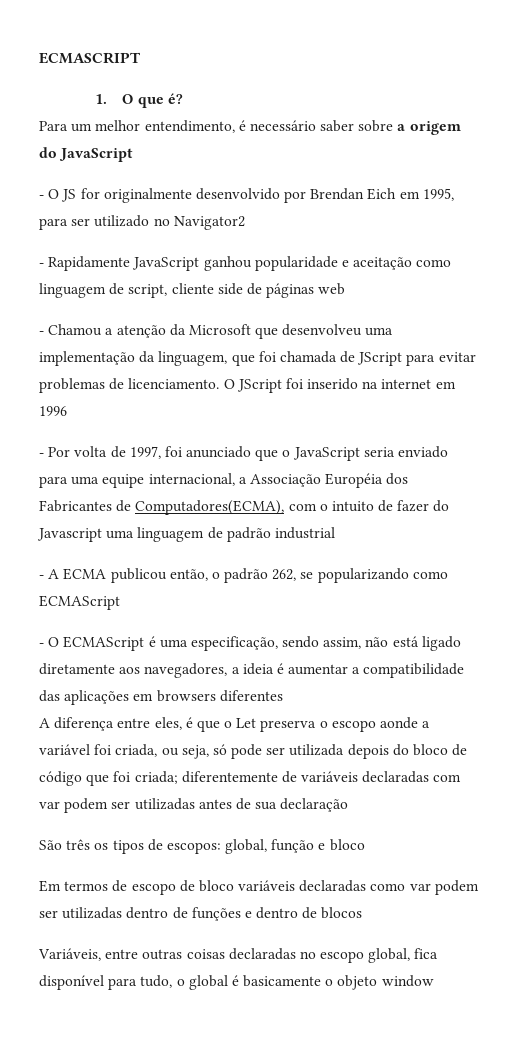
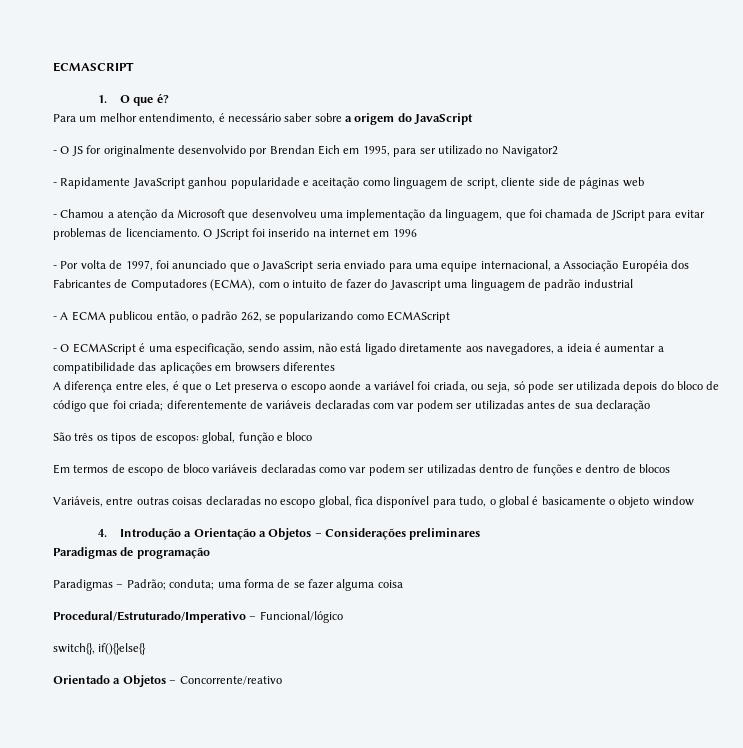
- - Por volta de 1997, foi anunciado que o JavaScript seria enviado para uma equipe internacional, a Associação Européia dos Fabricantes de Computadores(ECMA), com o intuito de fazer do Javascript uma linguagem de padrão industrial
+ - Por volta de 1997, foi anunciado que o JavaScript seria enviado para uma equipe internacional, a Associação Européia dos Fabricantes de Computadores (ECMA), com o intuito de fazer do Javascript uma linguagem de padrão industrial
+ 4. Introdução a Orientação a Objetos – Considerações preliminares
+ Paradigmas de programação
+ Paradigmas – Padrão; conduta; uma forma de se fazer alguma coisa
+ Procedural/Estruturado/Imperativo – Funcional/lógico
+ switch{}, if(){}else{}
+ Orientado a Objetos – Concorrente/reativo

